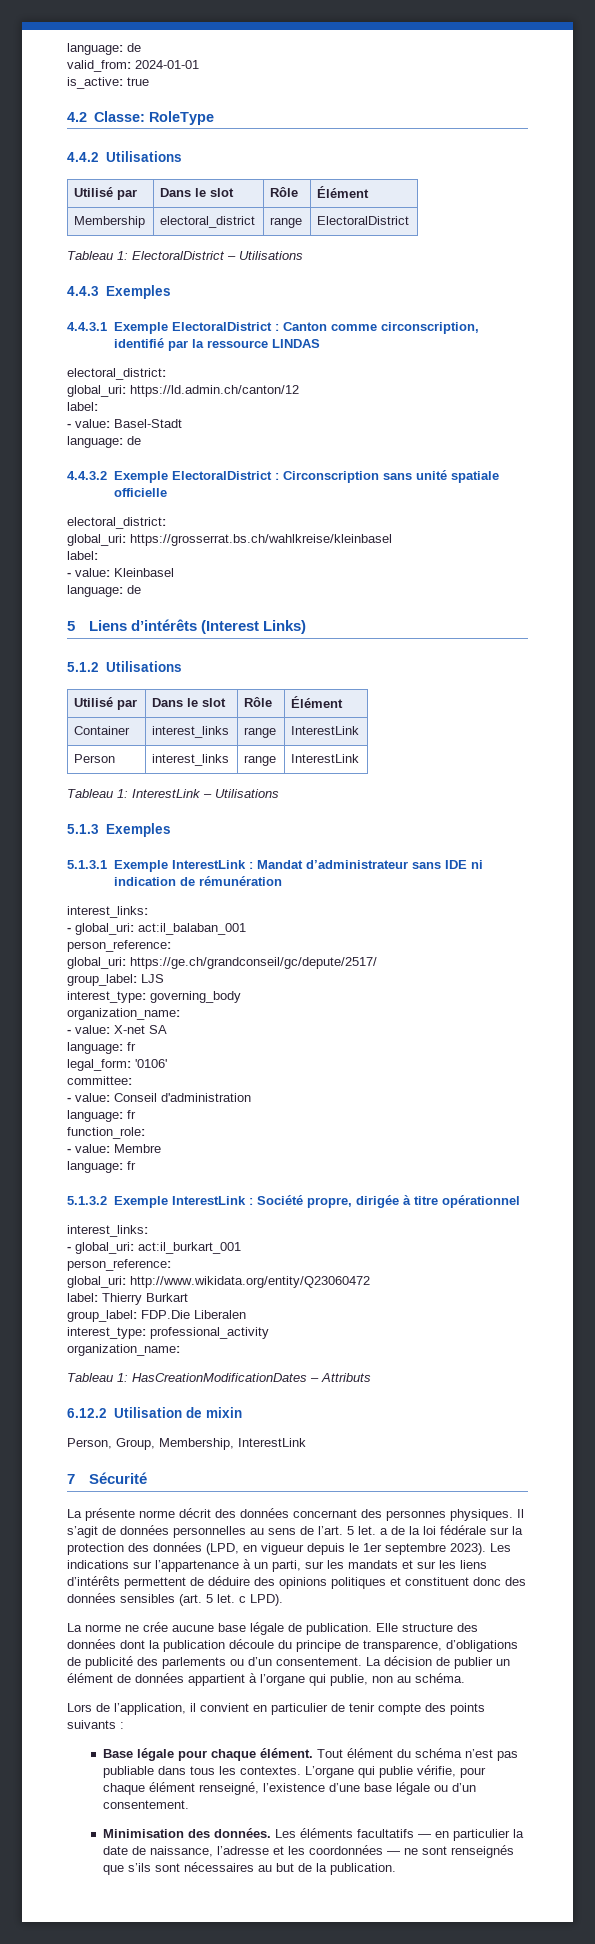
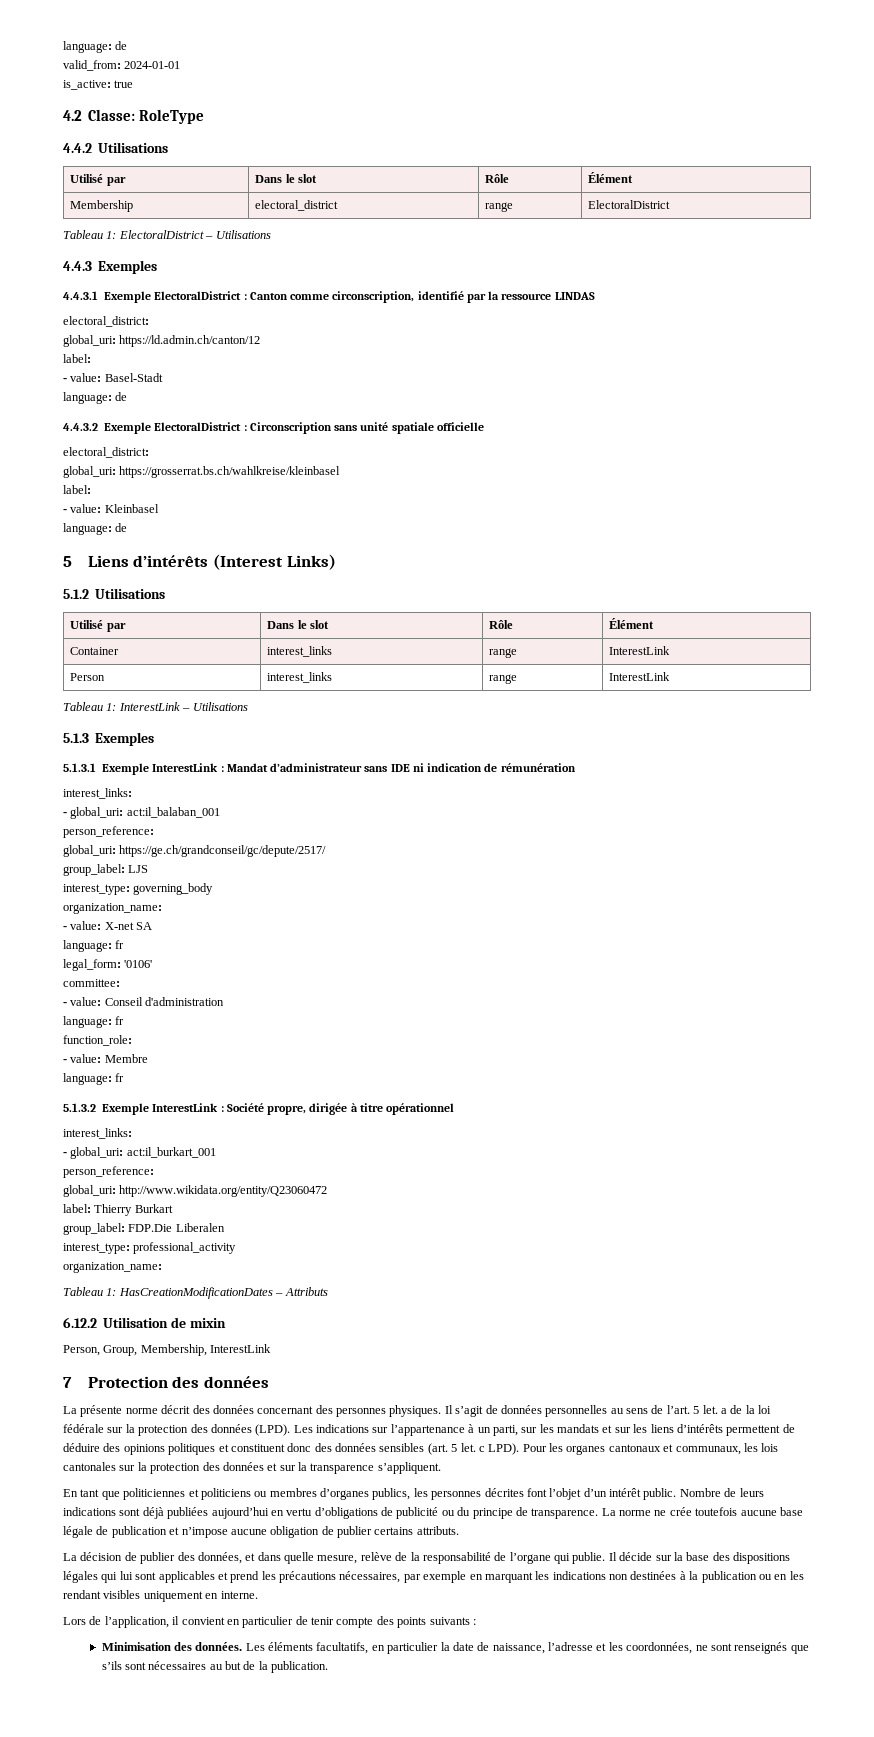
- 7 Sécurité
+ 7 Protection des données
- 5 let. a de la loi fédérale sur la protection des données (LPD, en vigueur depuis le 1er septembre 2023).
+ 5 let. a de la loi fédérale sur la protection des données (LPD).
- Les indications sur l’appartenance à un parti, sur les mandats et sur les liens d’intérêts permettent de déduire des opinions politiques et constituent donc des données sensibles (art. 5 let. c LPD).
- La norme ne crée aucune base légale de publication. Elle structure des données dont la publication découle du principe de transparence, d’obligations de publicité des parlements ou d’un consentement. La décision de publier un élément de données appartient à l’organe qui publie, non au schéma.
+ Les indications sur l’appartenance à un parti, sur les mandats et sur les liens d’intérêts permettent de déduire des opinions politiques et constituent donc des données sensibles (art. 5 let. c LPD). Pour les organes cantonaux et communaux, les lois cantonales sur la protection des données et sur la transparence s’appliquent.
+ En tant que politiciennes et politiciens ou membres d’organes publics, les personnes décrites font l’objet d’un intérêt public. Nombre de leurs indications sont déjà publiées aujourd’hui en vertu d’obligations de publicité ou du principe de transparence. La norme ne crée toutefois aucune base légale de publication et n’impose aucune obligation de publier certains attributs.
+ La décision de publier des données, et dans quelle mesure, relève de la responsabilité de l’organe qui publie. Il décide sur la base des dispositions légales qui lui sont applicables et prend les précautions nécessaires, par exemple en marquant les indications non destinées à la publication ou en les rendant visibles uniquement en interne.
- Base légale pour chaque élément. Tout élément du schéma n’est pas publiable dans tous les contextes. L’organe qui publie vérifie, pour chaque élément renseigné, l’existence d’une base légale ou d’un consentement.
- Les éléments facultatifs — en particulier la date de naissance, l’adresse et les coordonnées — ne sont renseignés que s’ils sont nécessaires au but de la publication.
+ Les éléments facultatifs, en particulier la date de naissance, l’adresse et les coordonnées, ne sont renseignés que s’ils sont nécessaires au but de la publication.

